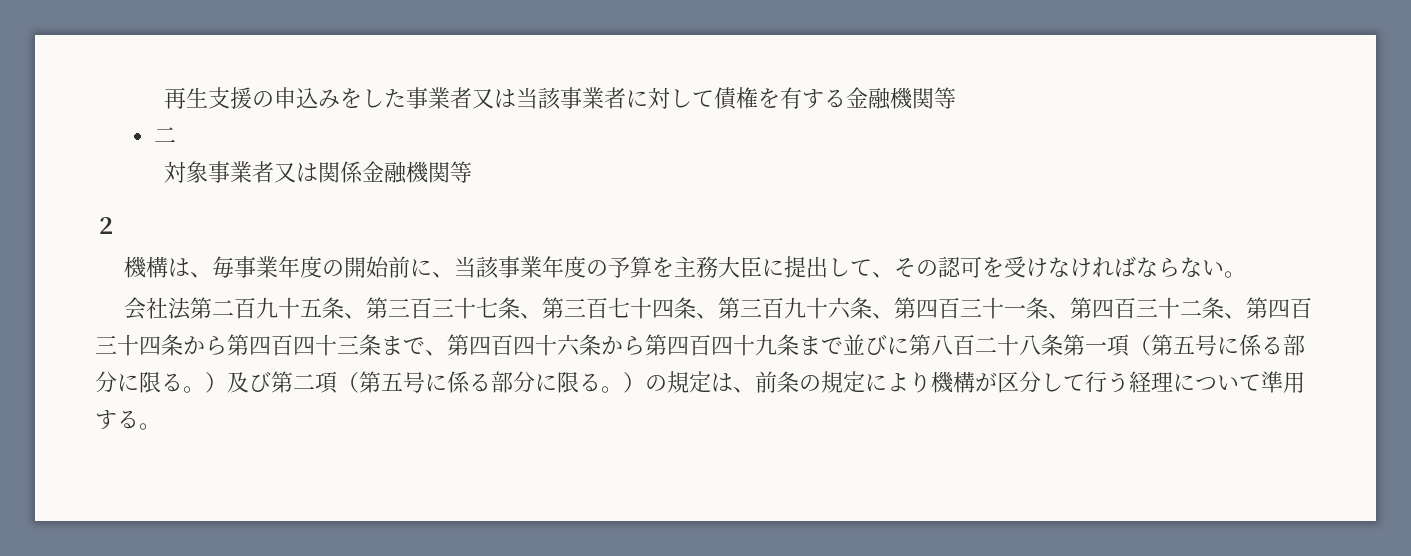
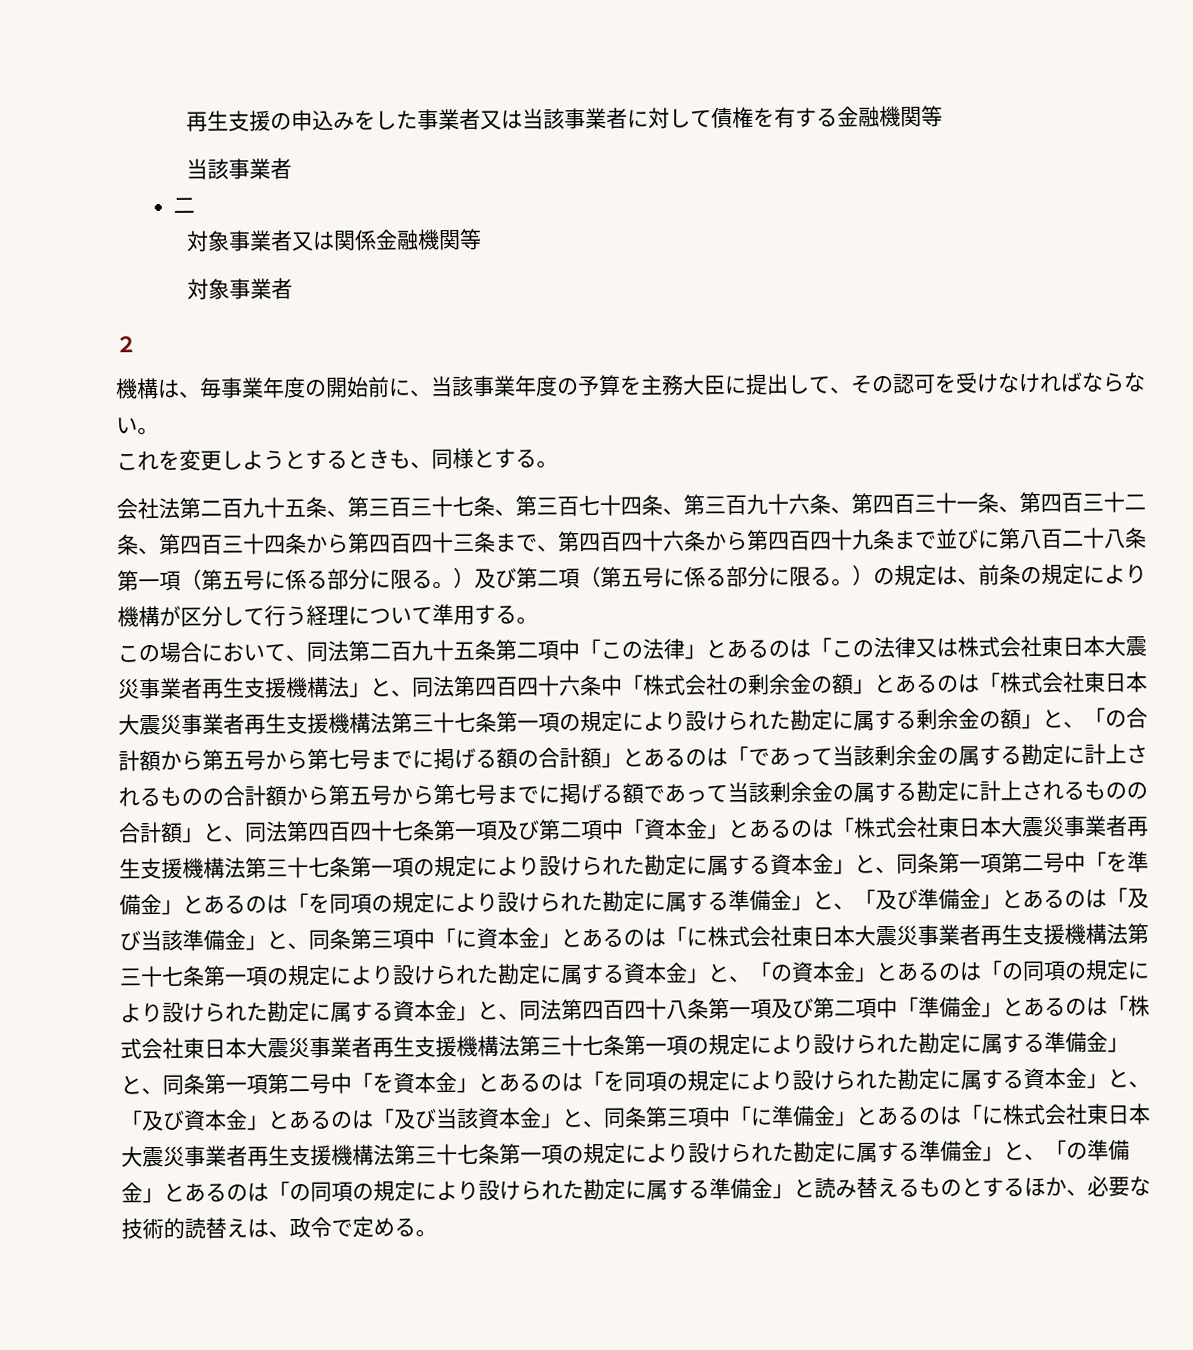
  再生支援の申込みをした事業者又は当該事業者に対して債権を有する金融機関等
+ 当該事業者
  対象事業者又は関係金融機関等
+ 対象事業者
+ これを変更しようとするときも、同様とする。
+ この場合において、同法第二百九十五条第二項中「この法律」とあるのは「この法律又は株式会社東日本大震災事業者再生支援機構法」と、同法第四百四十六条中「株式会社の剰余金の額」とあるのは「株式会社東日本大震災事業者再生支援機構法第三十七条第一項の規定により設けられた勘定に属する剰余金の額」と、「の合計額から第五号から第七号までに掲げる額の合計額」とあるのは「であって当該剰余金の属する勘定に計上されるものの合計額から第五号から第七号までに掲げる額であって当該剰余金の属する勘定に計上されるものの合計額」と、同法第四百四十七条第一項及び第二項中「資本金」とあるのは「株式会社東日本大震災事業者再生支援機構法第三十七条第一項の規定により設けられた勘定に属する資本金」と、同条第一項第二号中「を準備金」とあるのは「を同項の規定により設けられた勘定に属する準備金」と、「及び準備金」とあるのは「及び当該準備金」と、同条第三項中「に資本金」とあるのは「に株式会社東日本大震災事業者再生支援機構法第三十七条第一項の規定により設けられた勘定に属する資本金」と、「の資本金」とあるのは「の同項の規定により設けられた勘定に属する資本金」と、同法第四百四十八条第一項及び第二項中「準備金」とあるのは「株式会社東日本大震災事業者再生支援機構法第三十七条第一項の規定により設けられた勘定に属する準備金」と、同条第一項第二号中「を資本金」とあるのは「を同項の規定により設けられた勘定に属する資本金」と、「及び資本金」とあるのは「及び当該資本金」と、同条第三項中「に準備金」とあるのは「に株式会社東日本大震災事業者再生支援機構法第三十七条第一項の規定により設けられた勘定に属する準備金」と、「の準備金」とあるのは「の同項の規定により設けられた勘定に属する準備金」と読み替えるものとするほか、必要な技術的読替えは、政令で定める。

